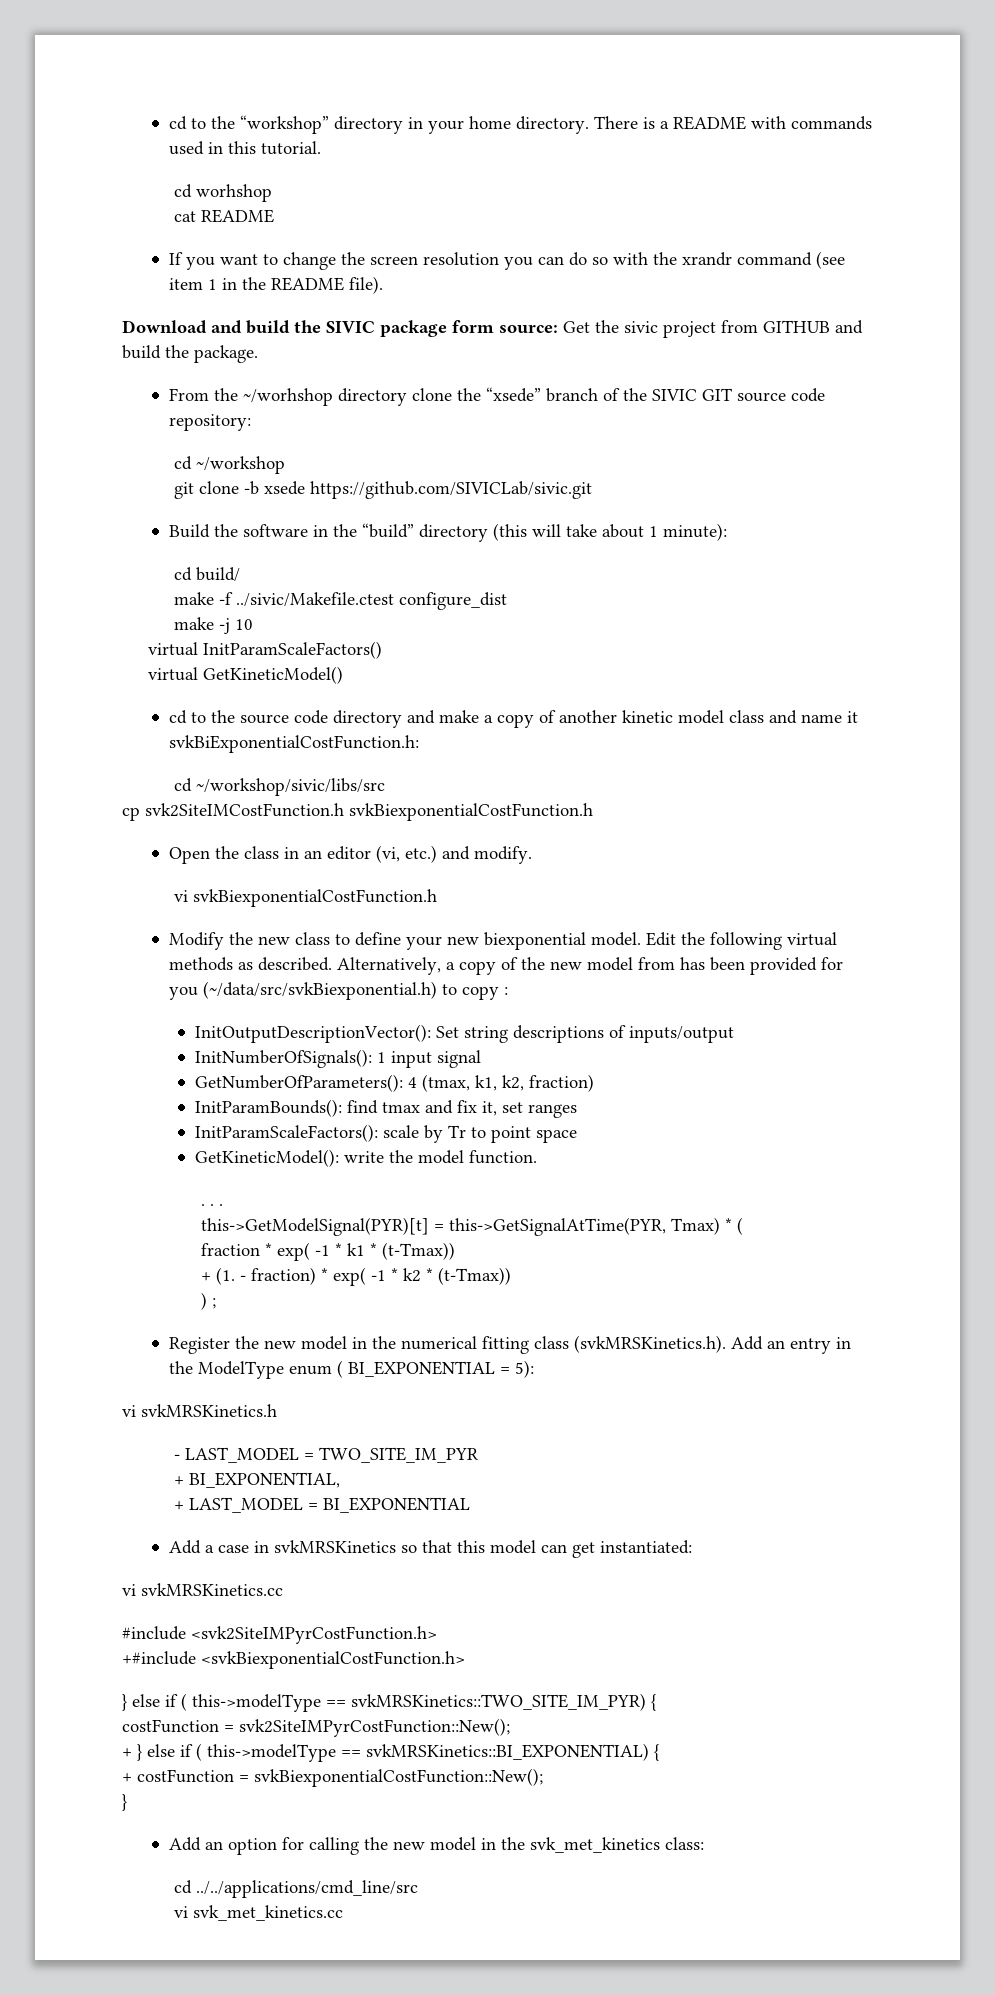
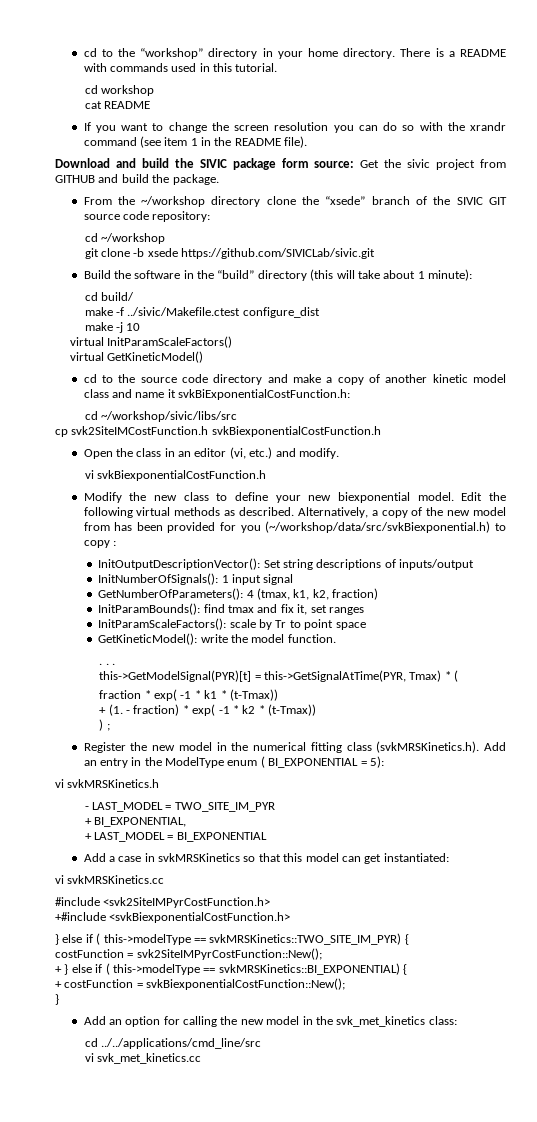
- cd worhshop
+ cd workshop
- From the ~/worhshop directory clone the “xsede” branch of the SIVIC GIT source code repository:
+ From the ~/workshop directory clone the “xsede” branch of the SIVIC GIT source code repository:
- Alternatively, a copy of the new model from has been provided for you (~/data/src/svkBiexponential.h) to copy :
+ Alternatively, a copy of the new model from has been provided for you (~/workshop/data/src/svkBiexponential.h) to copy :

